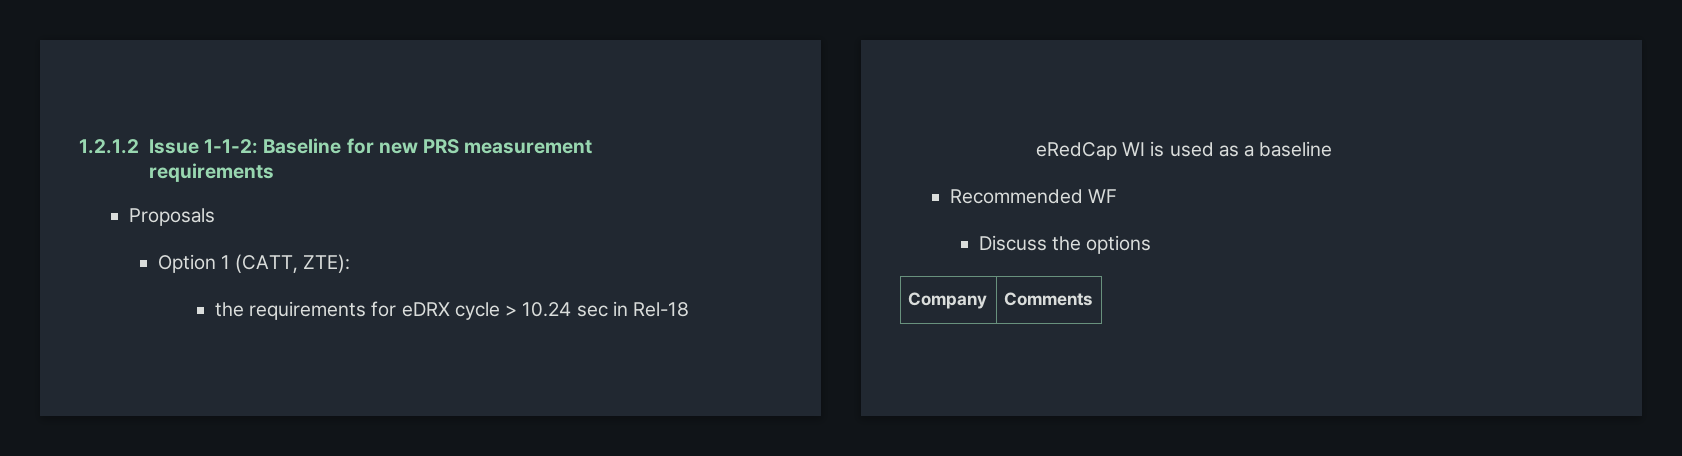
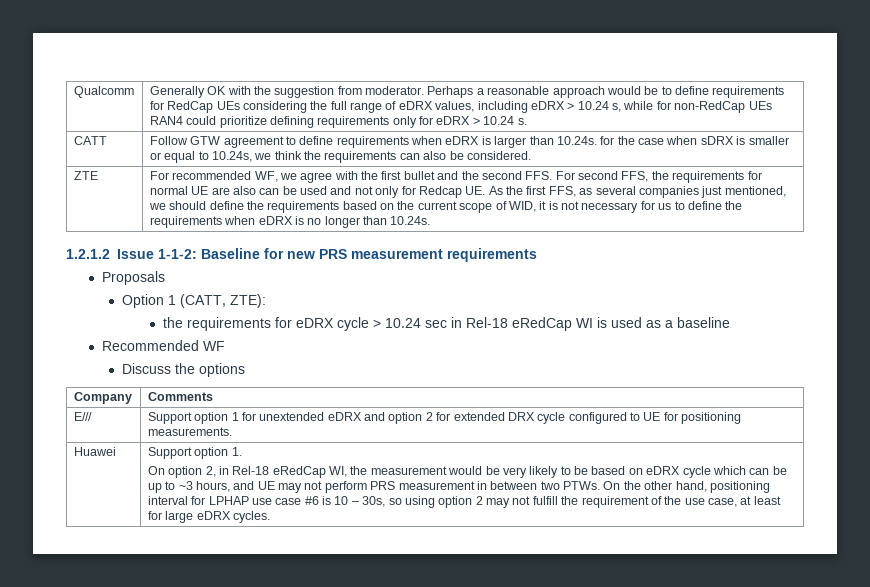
+ Qualcomm | Generally OK with the suggestion from moderator. Perhaps a reasonable approach would be to define requirements for RedCap UEs considering the full range of eDRX values, including eDRX > 10.24 s, while for non-RedCap UEs RAN4 could prioritize defining requirements only for eDRX > 10.24 s.
+ CATT | Follow GTW agreement to define requirements when eDRX is larger than 10.24s. for the case when sDRX is smaller or equal to 10.24s, we think the requirements can also be considered.
+ ZTE | For recommended WF, we agree with the first bullet and the second FFS. For second FFS, the requirements for normal UE are also can be used and not only for Redcap UE. As the first FFS, as several companies just mentioned, we should define the requirements based on the current scope of WID, it is not necessary for us to define the requirements when eDRX is no longer than 10.24s.
+ E/// | Support option 1 for unextended eDRX and option 2 for extended DRX cycle configured to UE for positioning measurements.
+ Huawei | Support option 1.
+ On option 2, in Rel-18 eRedCap WI, the measurement would be very likely to be based on eDRX cycle which can be up to ~3 hours, and UE may not perform PRS measurement in between two PTWs. On the other hand, positioning interval for LPHAP use case #6 is 10 – 30s, so using option 2 may not fulfill the requirement of the use case, at least for large eDRX cycles.

